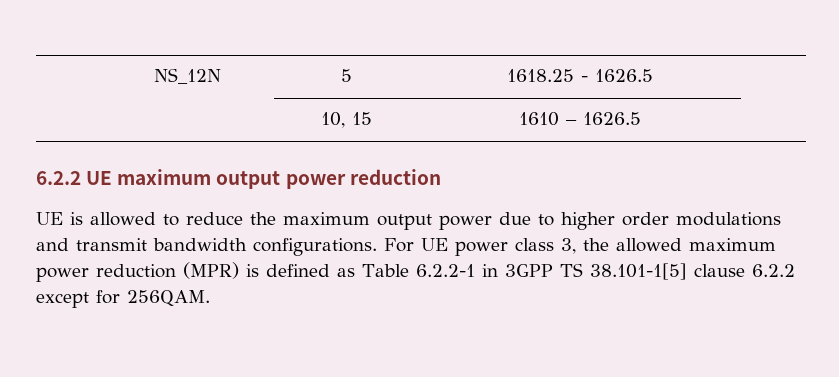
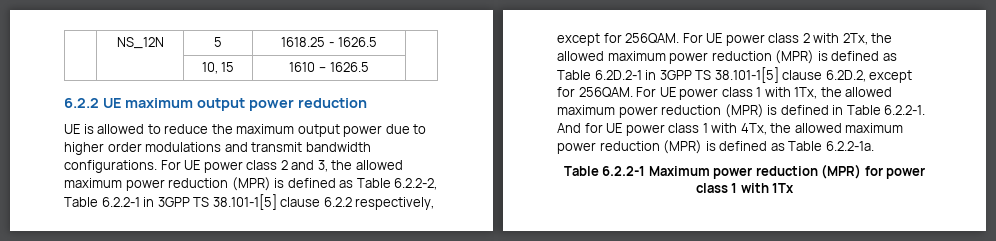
- For UE power class 3, the allowed maximum power reduction (MPR) is defined as Table 6.2.2-1 in 3GPP TS 38.101-1[5] clause 6.2.2 except for 256QAM.
+ For UE power class 2 and 3, the allowed maximum power reduction (MPR) is defined as Table 6.2.2-2, Table 6.2.2-1 in 3GPP TS 38.101-1[5] clause 6.2.2 respectively, except for 256QAM. For UE power class 2 with 2Tx, the allowed maximum power reduction (MPR) is defined as Table 6.2D.2-1 in 3GPP TS 38.101-1[5] clause 6.2D.2, except for 256QAM. For UE power class 1 with 1Tx, the allowed maximum power reduction (MPR) is defined in Table 6.2.2-1. And for UE power class 1 with 4Tx, the allowed maximum power reduction (MPR) is defined as Table 6.2.2-1a.
+ Table 6.2.2-1 Maximum power reduction (MPR) for power class 1 with 1Tx

